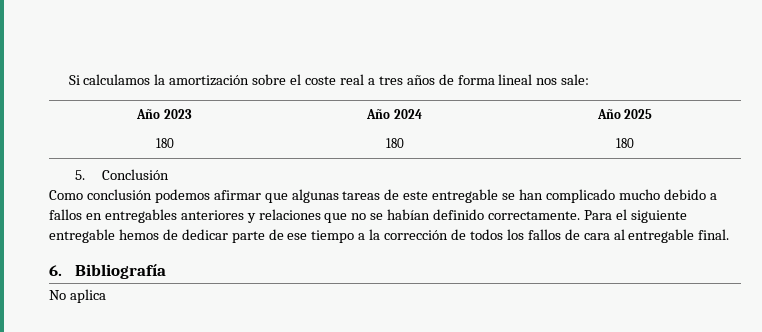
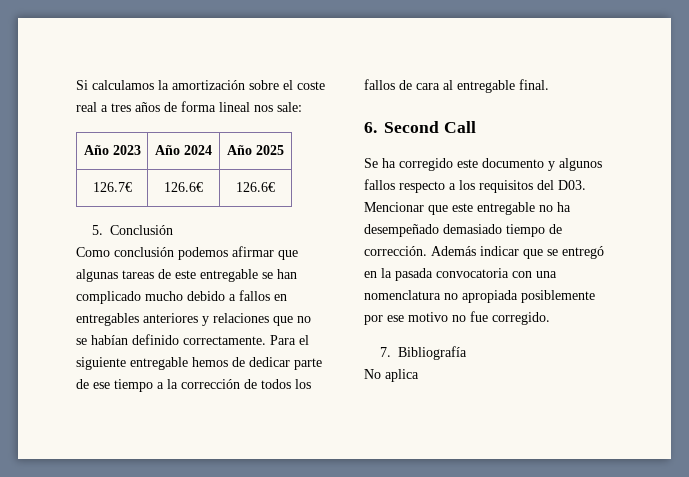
- 180 | 180 | 180
+ 126.7€ | 126.6€ | 126.6€
- 6. Bibliografía
+ 6. Second Call
+ Se ha corregido este documento y algunos fallos respecto a los requisitos del D03. Mencionar que este entregable no ha desempeñado demasiado tiempo de corrección. Además indicar que se entregó en la pasada convocatoria con una nomenclatura no apropiada posiblemente por ese motivo no fue corregido.
+ 7. Bibliografía

